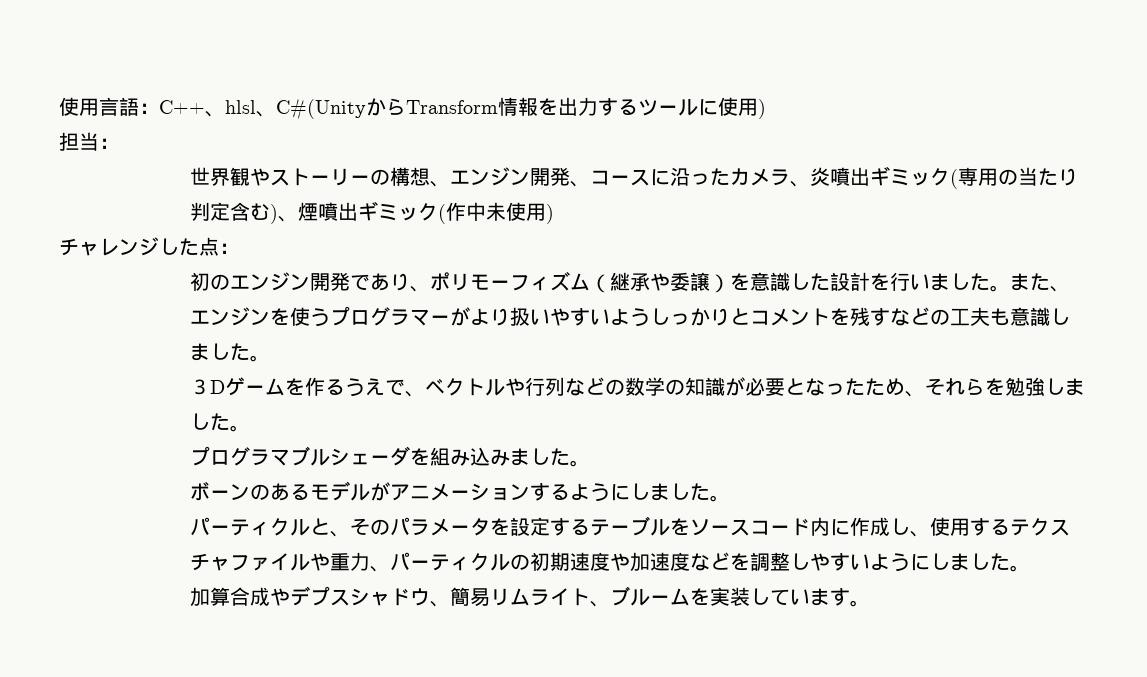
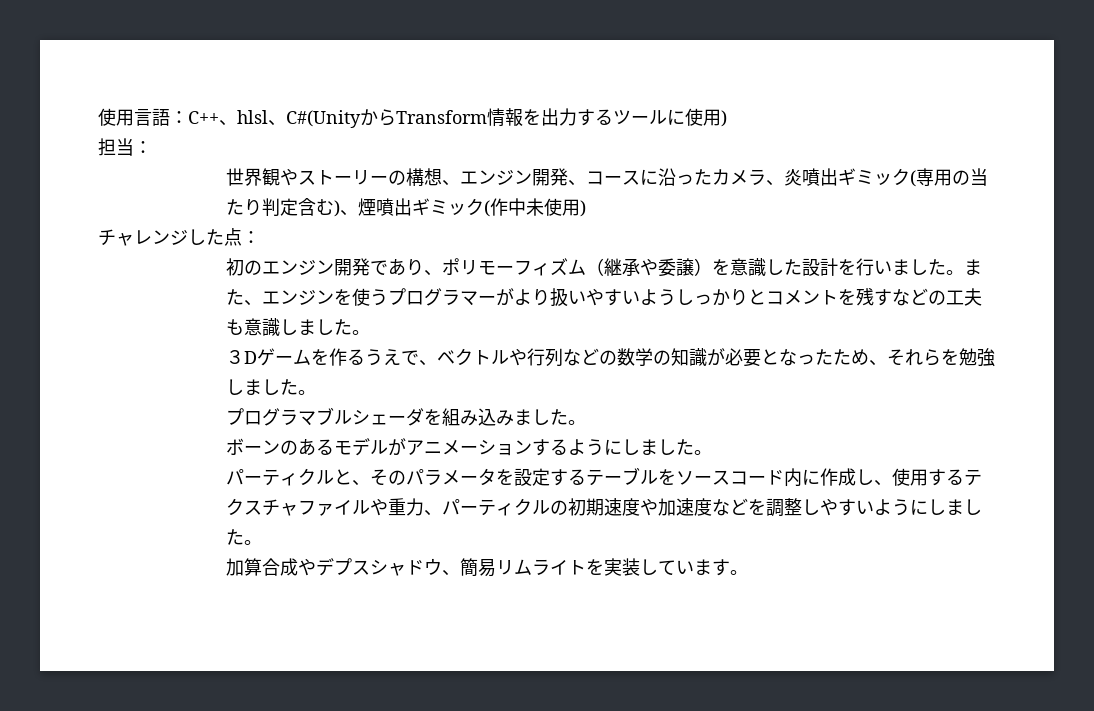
- 加算合成やデプスシャドウ、簡易リムライト、ブルームを実装しています。
+ 加算合成やデプスシャドウ、簡易リムライトを実装しています。

